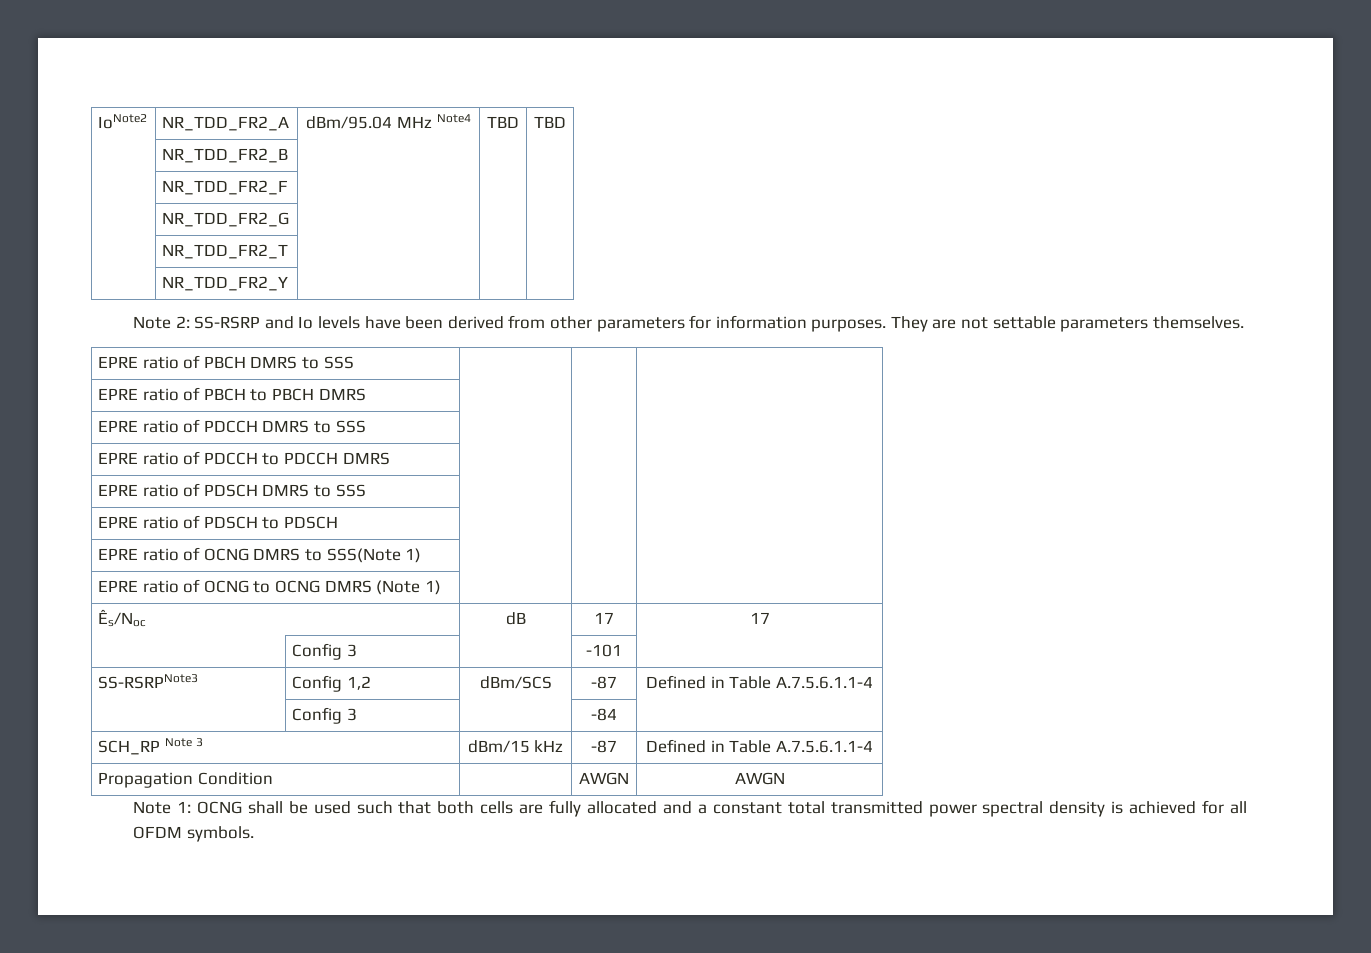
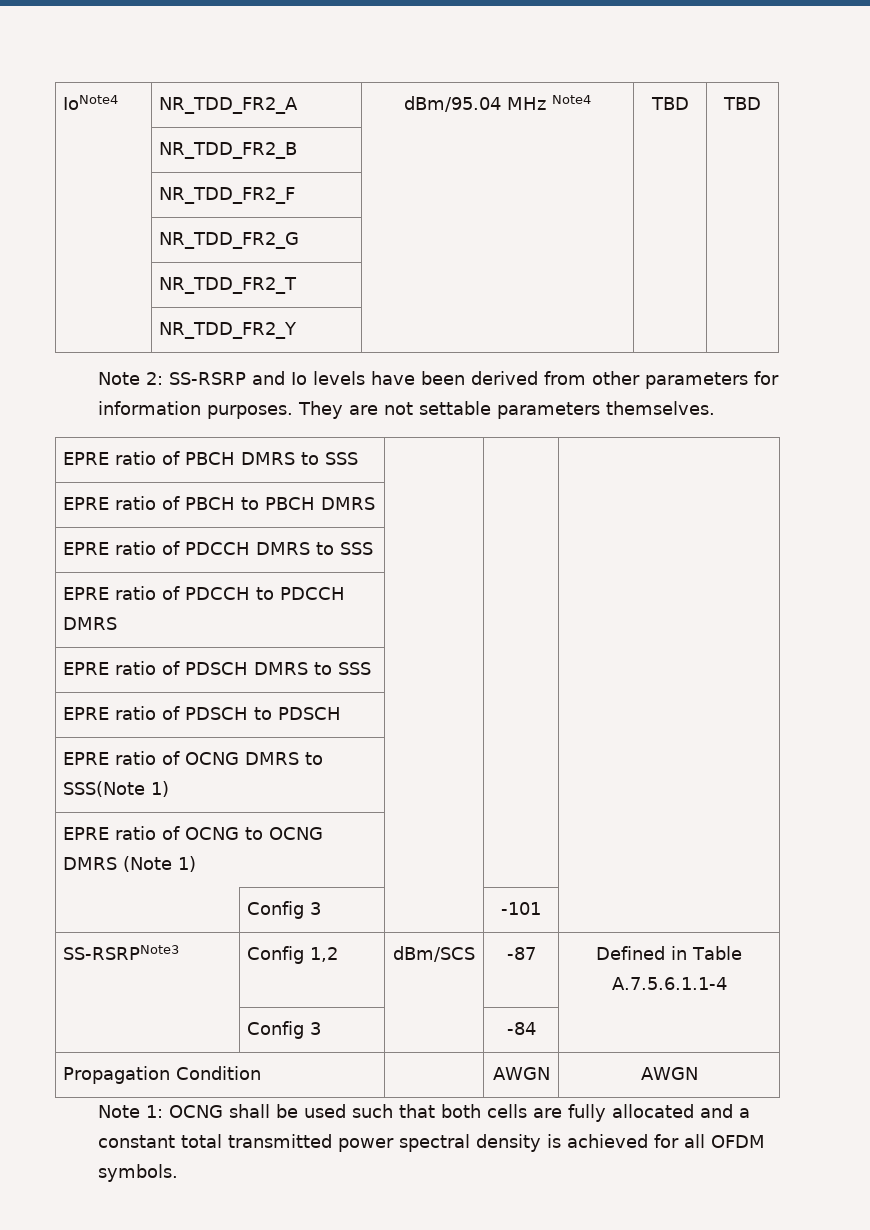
- IoNote2 | NR_TDD_FR2_A | dBm/95.04 MHz Note4 | TBD | TBD
+ IoNote4 | NR_TDD_FR2_A | dBm/95.04 MHz Note4 | TBD | TBD
- Ês/Noc | dB | 17 | 17
- SCH_RP Note 3 | dBm/15 kHz | -87 | Defined in Table A.7.5.6.1.1-4

